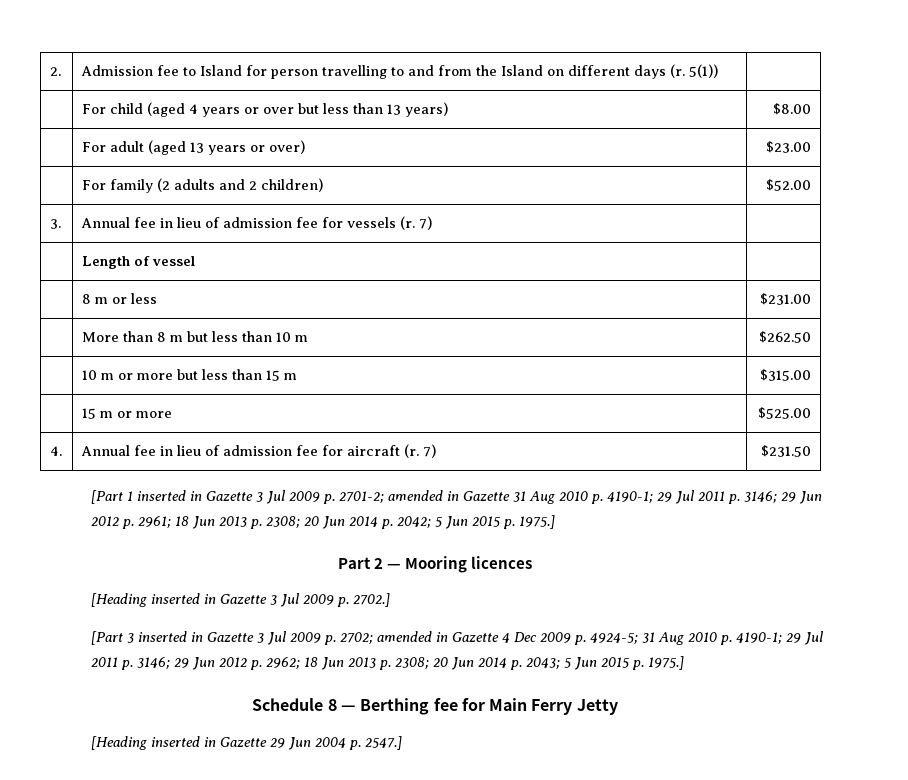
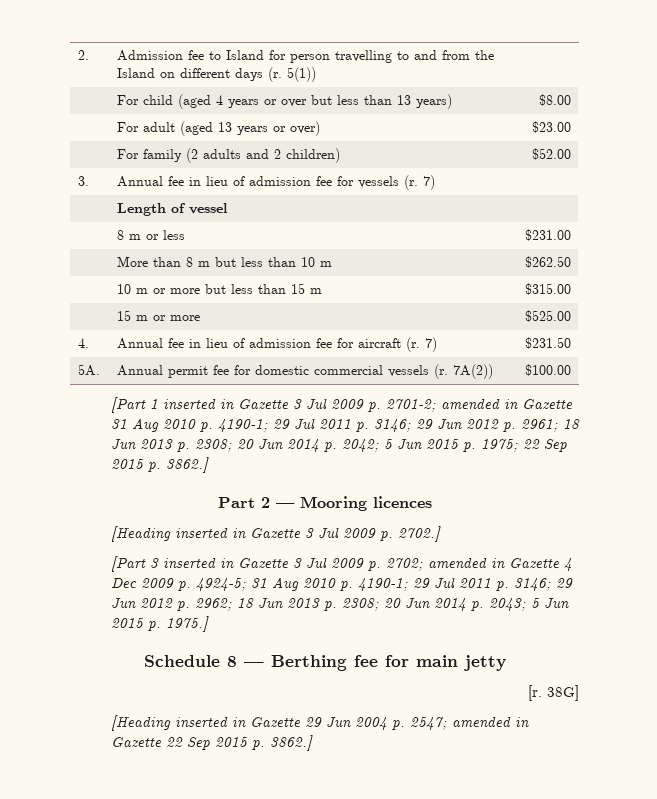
+ 5A. | Annual permit fee for domestic commercial vessels (r. 7A(2)) | $100.00
- [Part 1 inserted in Gazette 3 Jul 2009 p. 2701-2; amended in Gazette 31 Aug 2010 p. 4190-1; 29 Jul 2011 p. 3146; 29 Jun 2012 p. 2961; 18 Jun 2013 p. 2308; 20 Jun 2014 p. 2042; 5 Jun 2015 p. 1975.]
+ [Part 1 inserted in Gazette 3 Jul 2009 p. 2701-2; amended in Gazette 31 Aug 2010 p. 4190-1; 29 Jul 2011 p. 3146; 29 Jun 2012 p. 2961; 18 Jun 2013 p. 2308; 20 Jun 2014 p. 2042; 5 Jun 2015 p. 1975; 22 Sep 2015 p. 3862.]
- Schedule 8 — Berthing fee for Main Ferry Jetty
+ Schedule 8 — Berthing fee for main jetty
+ [r. 38G]
- [Heading inserted in Gazette 29 Jun 2004 p. 2547.]
+ [Heading inserted in Gazette 29 Jun 2004 p. 2547; amended in Gazette 22 Sep 2015 p. 3862.]

